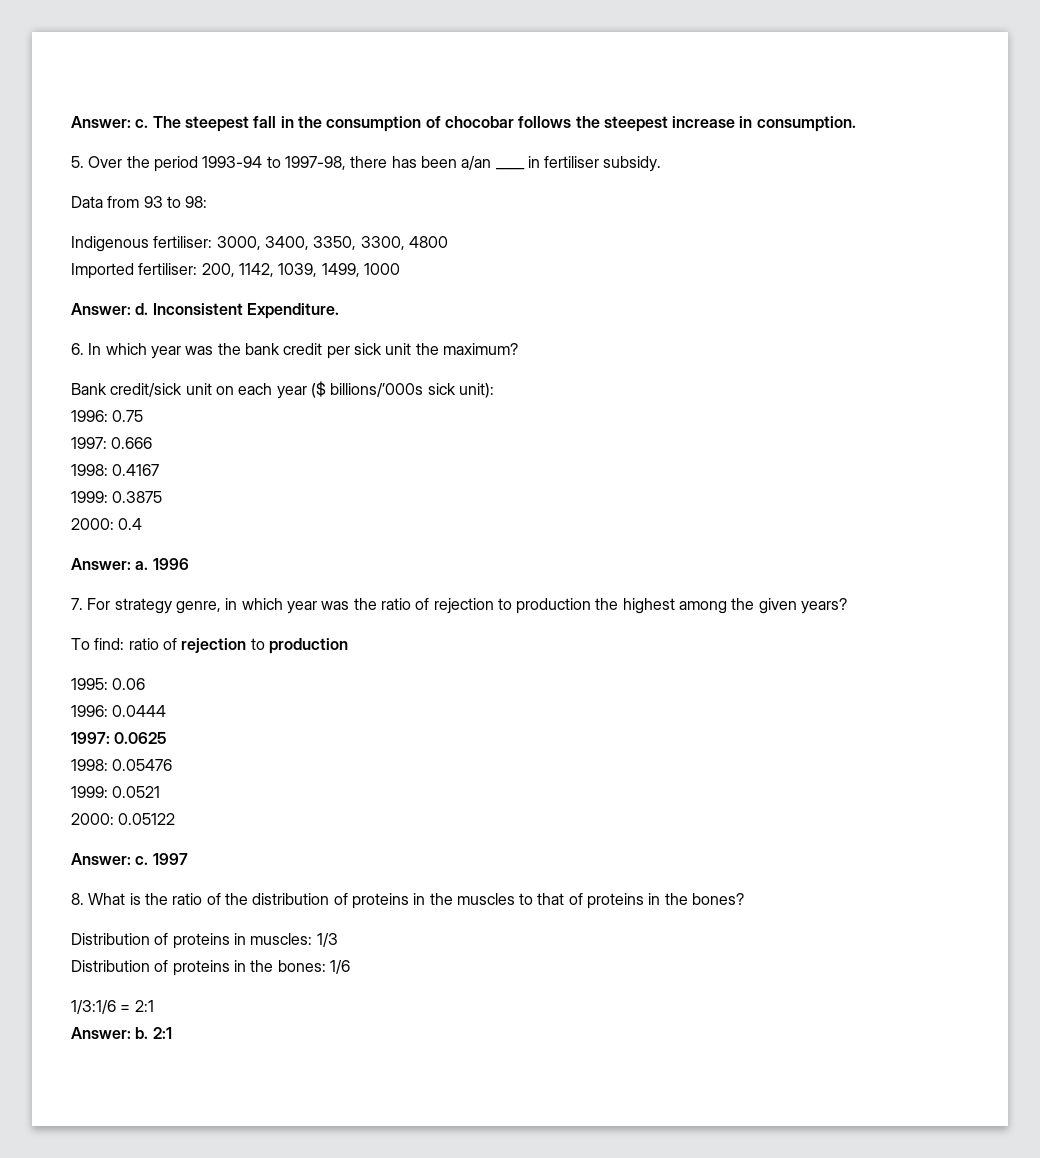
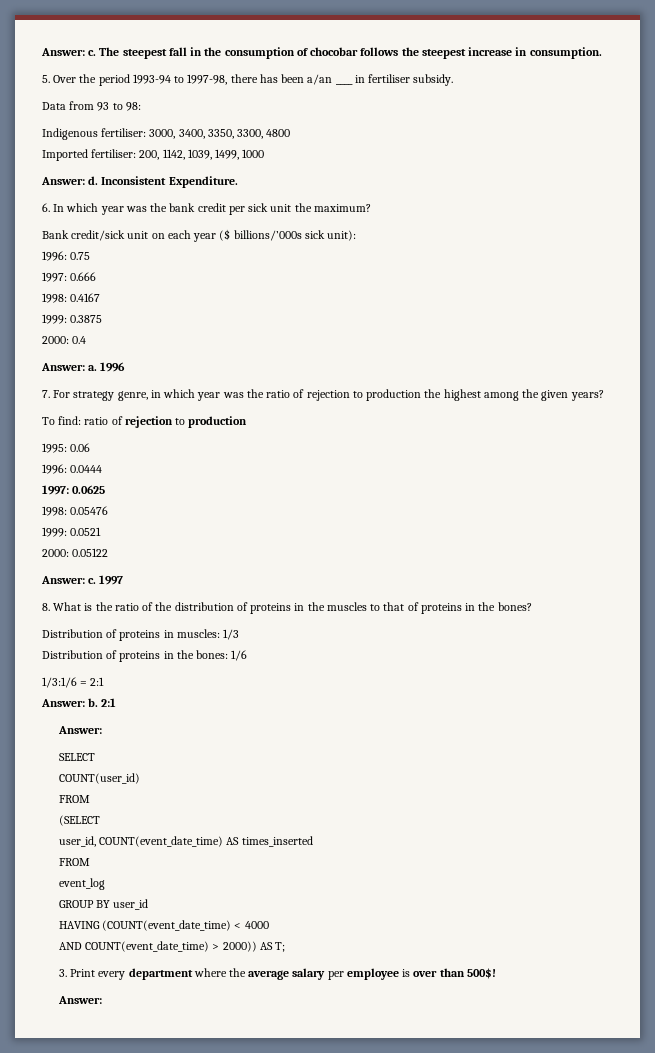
  Answer: b. 2:1
+ Answer:
+ SELECT
+ COUNT(user_id)
+ FROM
+ (SELECT
+ user_id, COUNT(event_date_time) AS times_inserted
+ FROM
+ event_log
+ GROUP BY user_id
+ HAVING (COUNT(event_date_time) < 4000
+ AND COUNT(event_date_time) > 2000)) AS T;
+ 3. Print every department where the average salary per employee is over than 500$!
+ Answer:

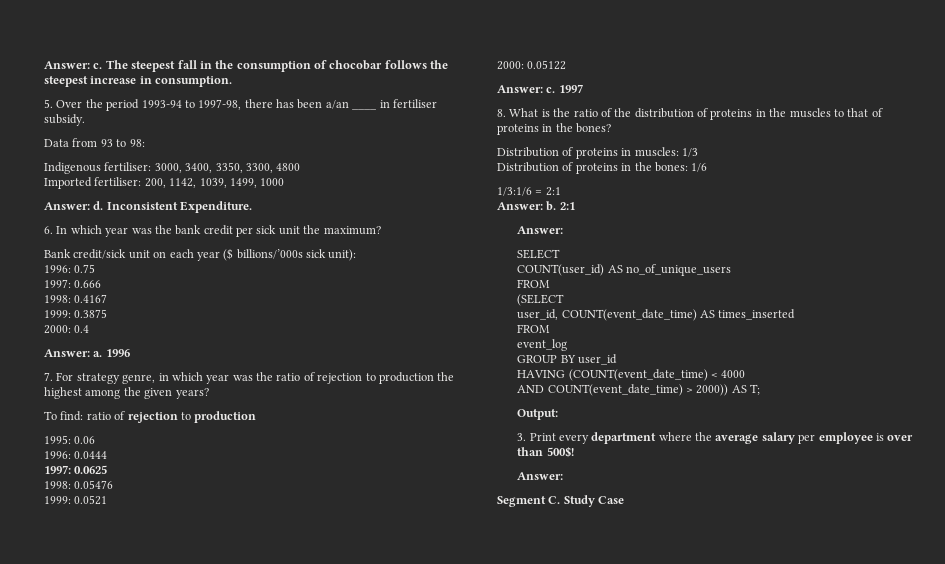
- COUNT(user_id)
+ COUNT(user_id) AS no_of_unique_users
+ Output:
+ Segment C. Study Case

